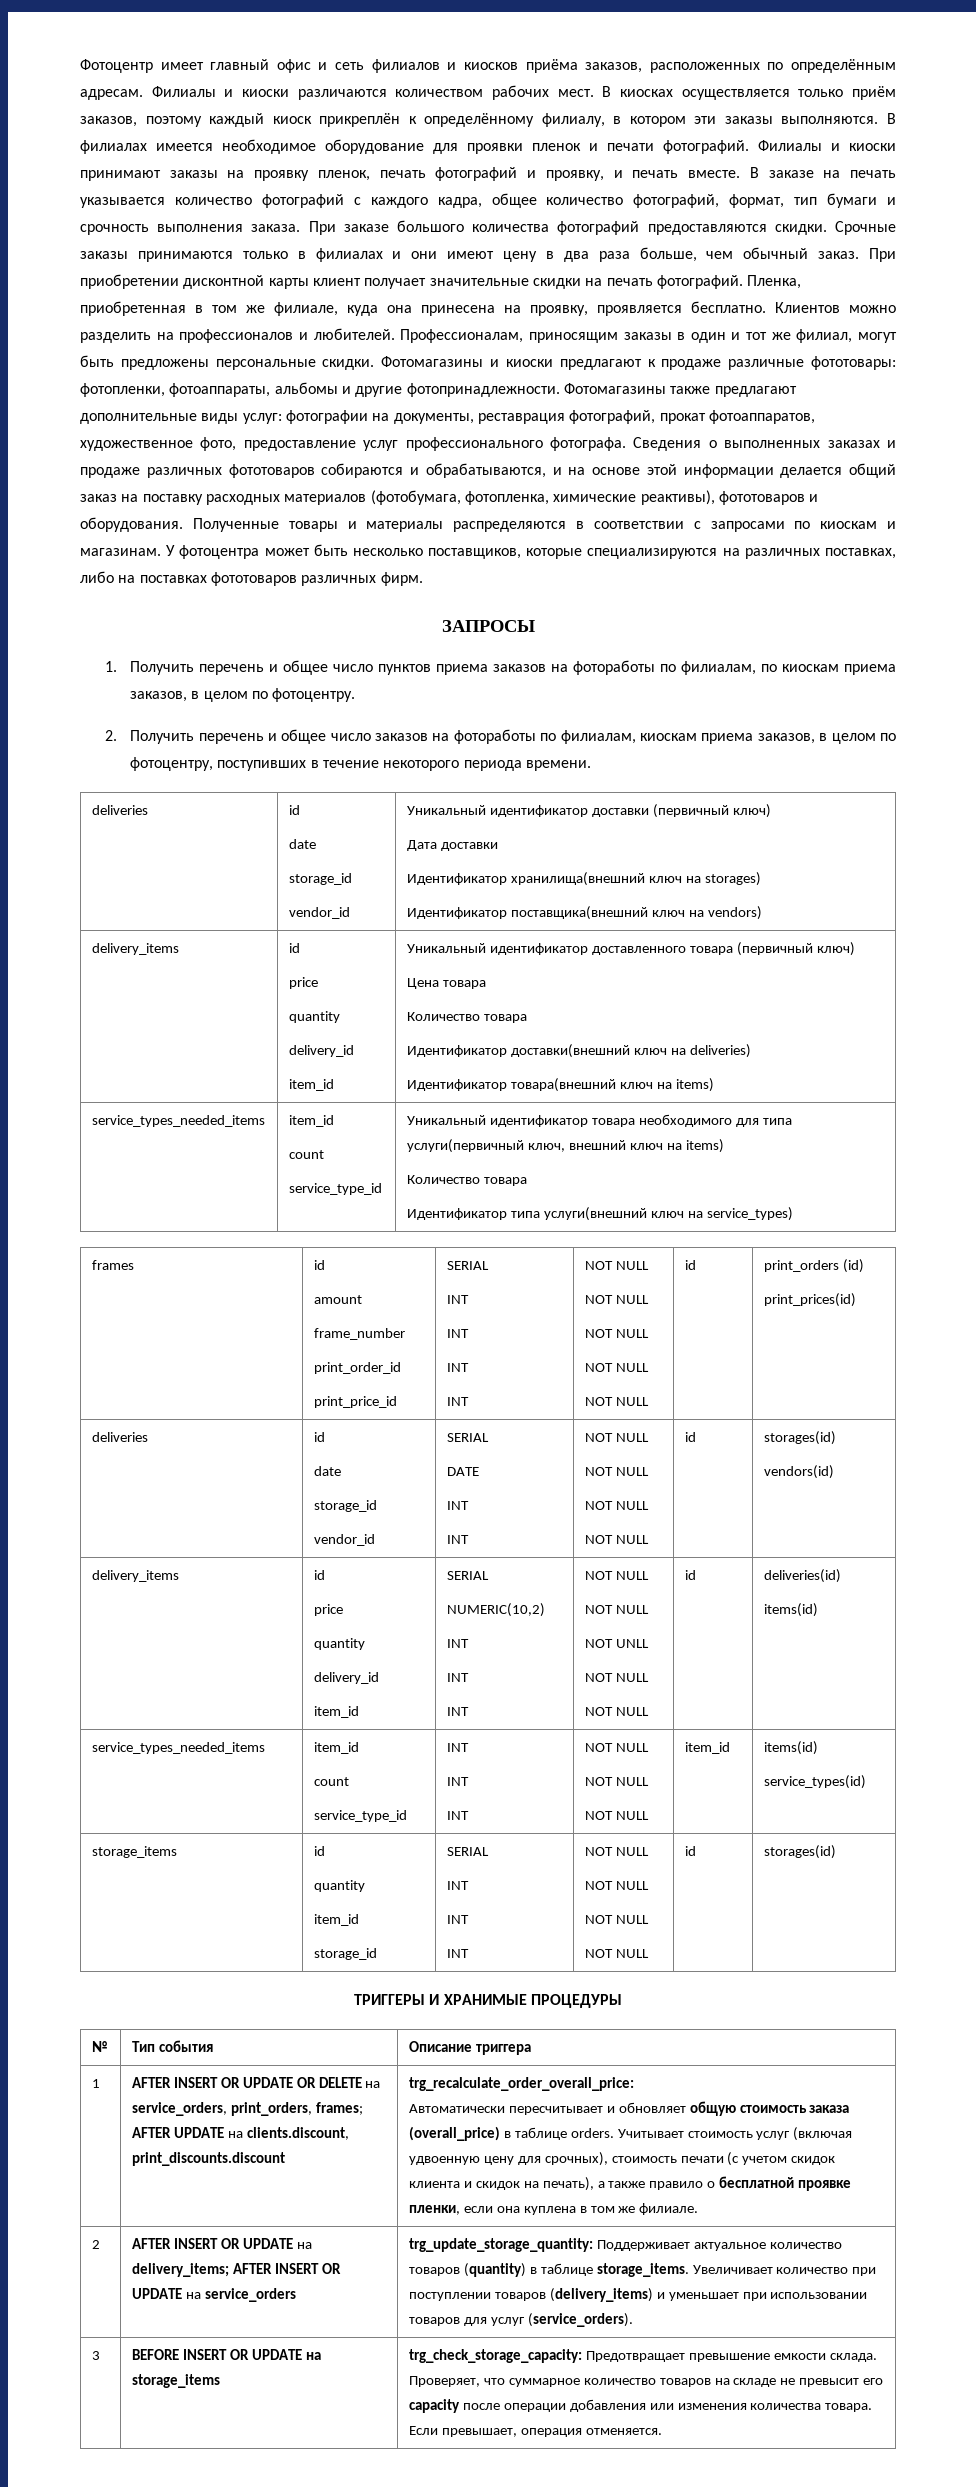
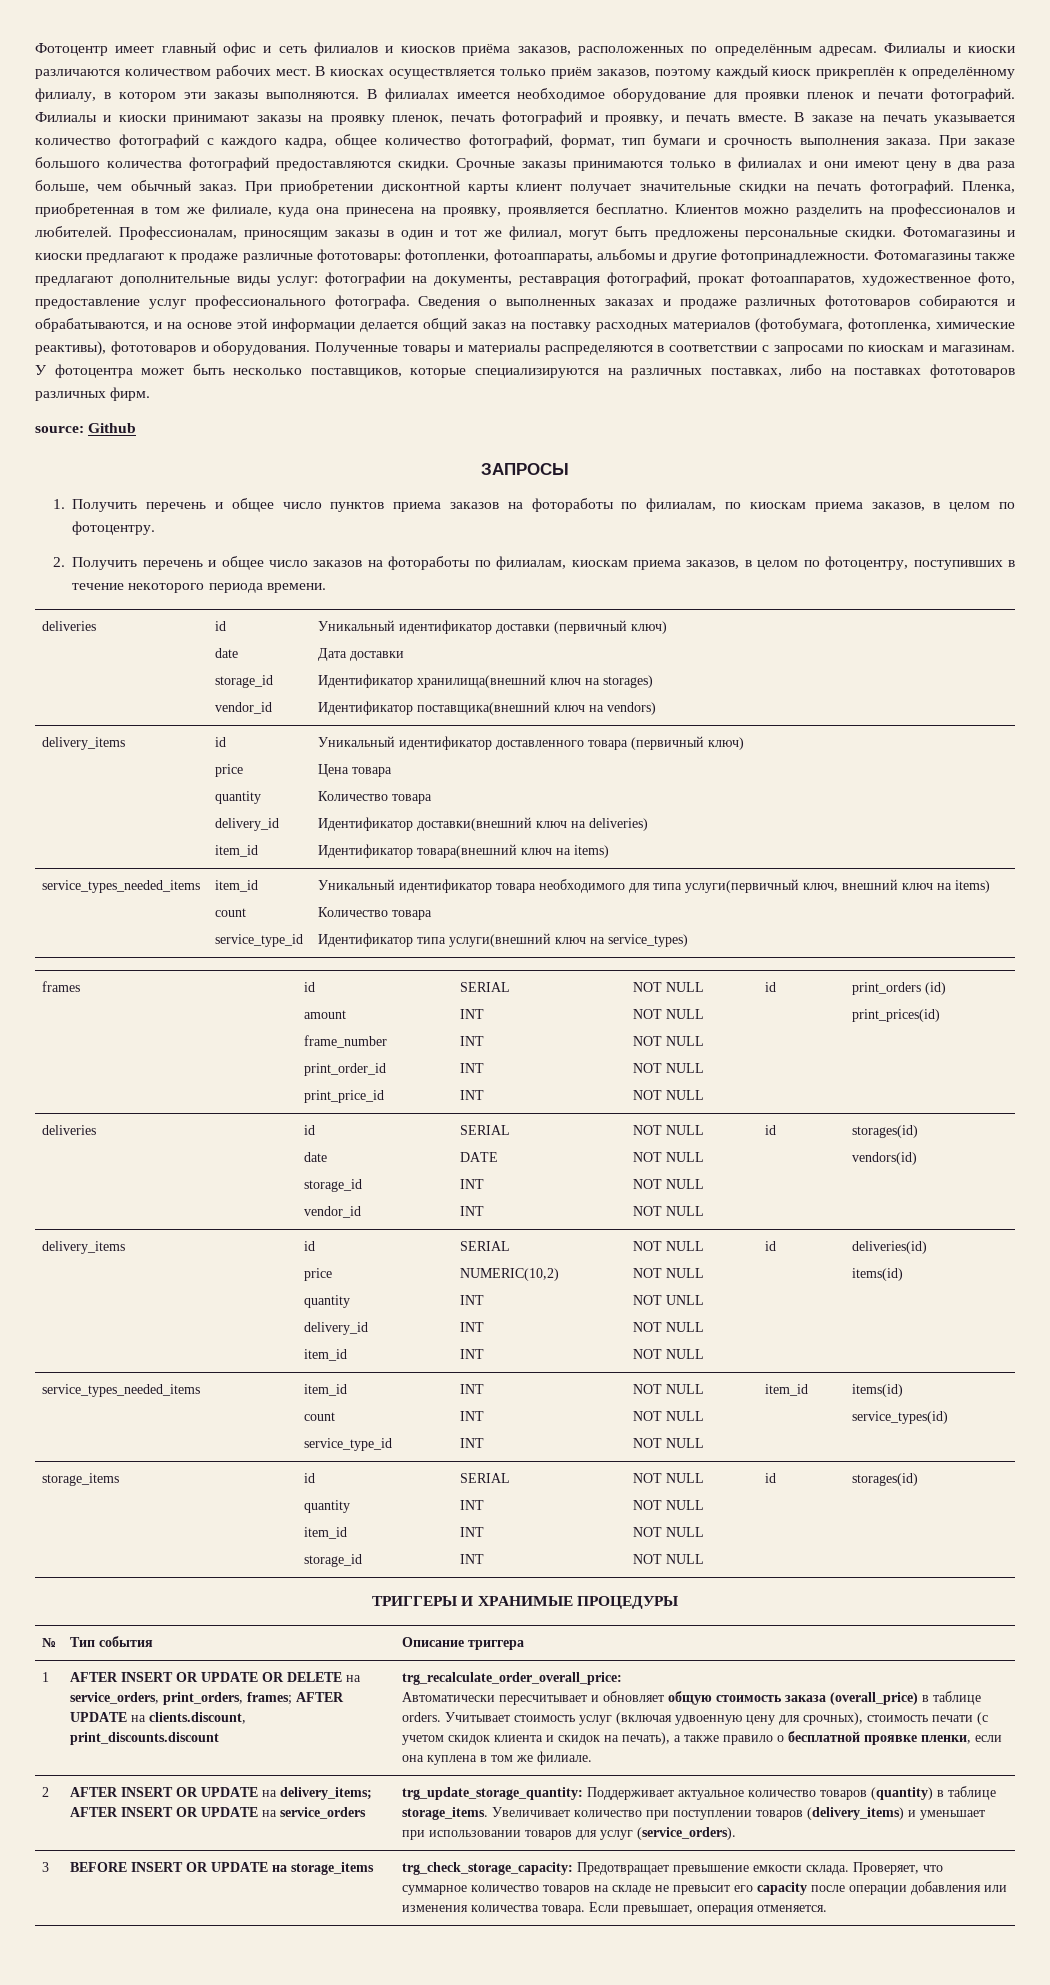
+ source: Github

